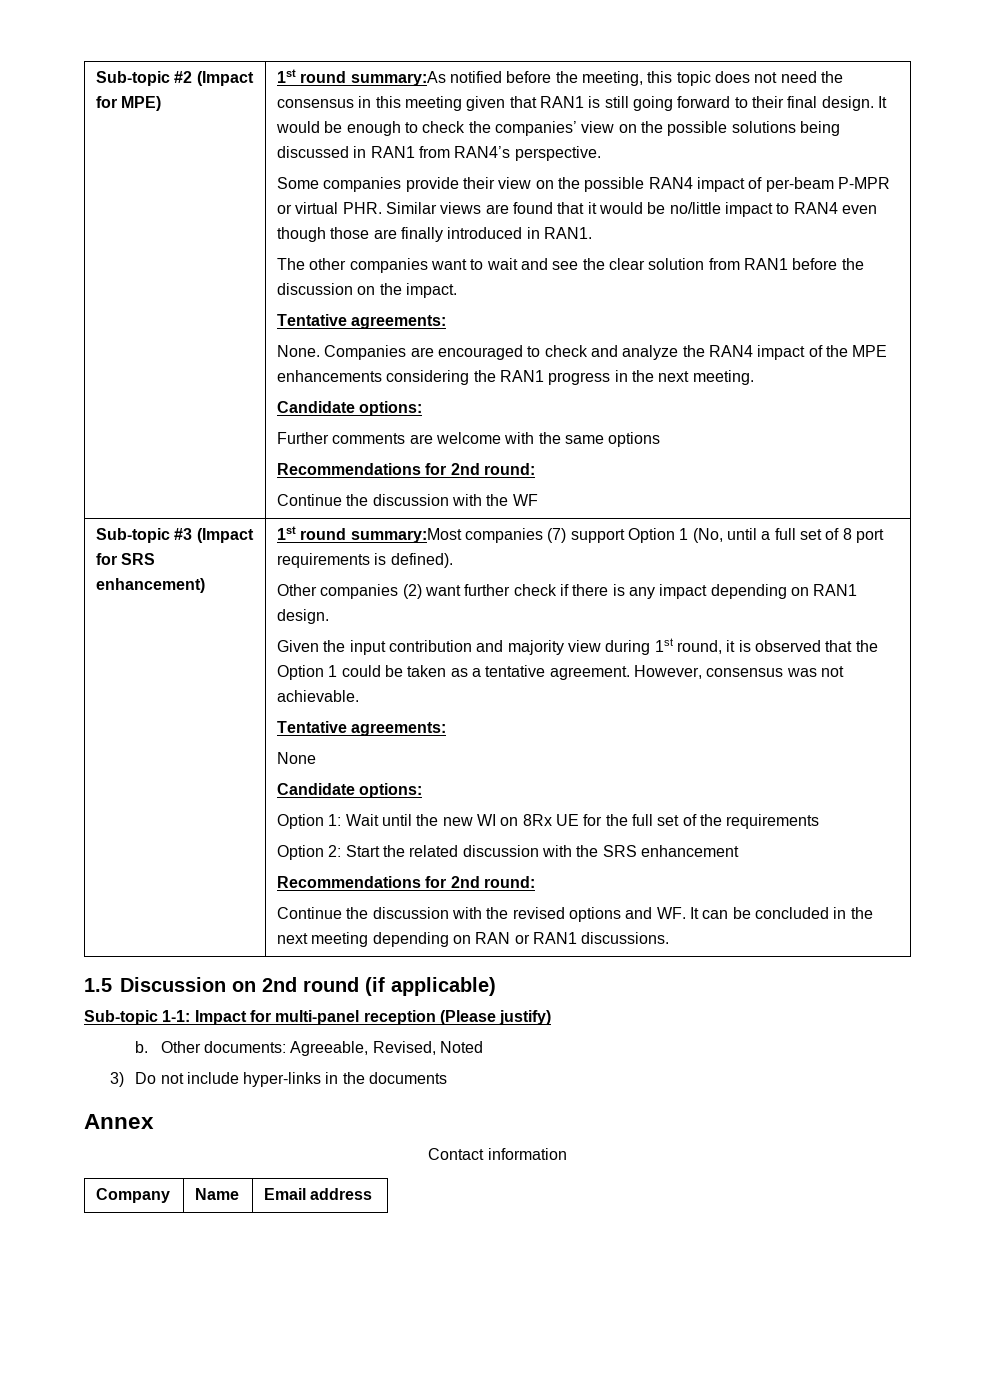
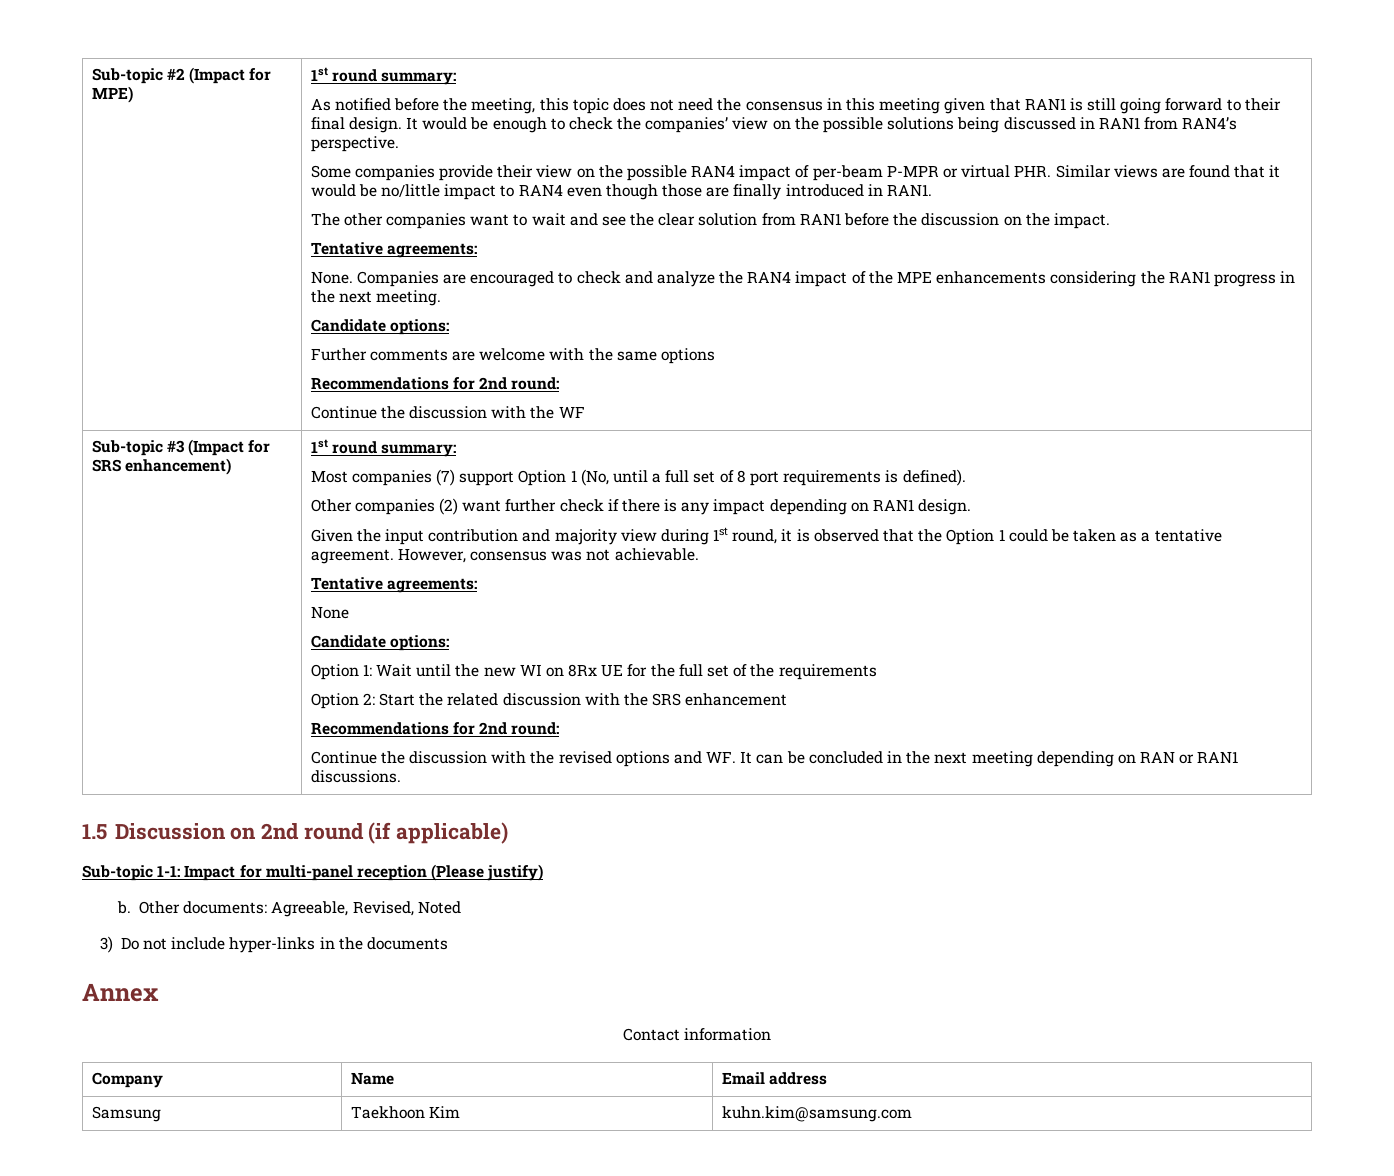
- Sub-topic #2 (Impact for MPE) | 1st round summary:As notified before the meeting, this topic does not need the consensus in this meeting given that RAN1 is still going forward to their final design.
+ Sub-topic #2 (Impact for MPE) | 1st round summary:
+ As notified before the meeting, this topic does not need the consensus in this meeting given that RAN1 is still going forward to their final design.
- Sub-topic #3 (Impact for SRS enhancement) | 1st round summary:Most companies (7) support Option 1 (No, until a full set of 8 port requirements is defined).
+ Sub-topic #3 (Impact for SRS enhancement) | 1st round summary:
+ Most companies (7) support Option 1 (No, until a full set of 8 port requirements is defined).
+ Samsung | Taekhoon Kim | kuhn.kim@samsung.com

